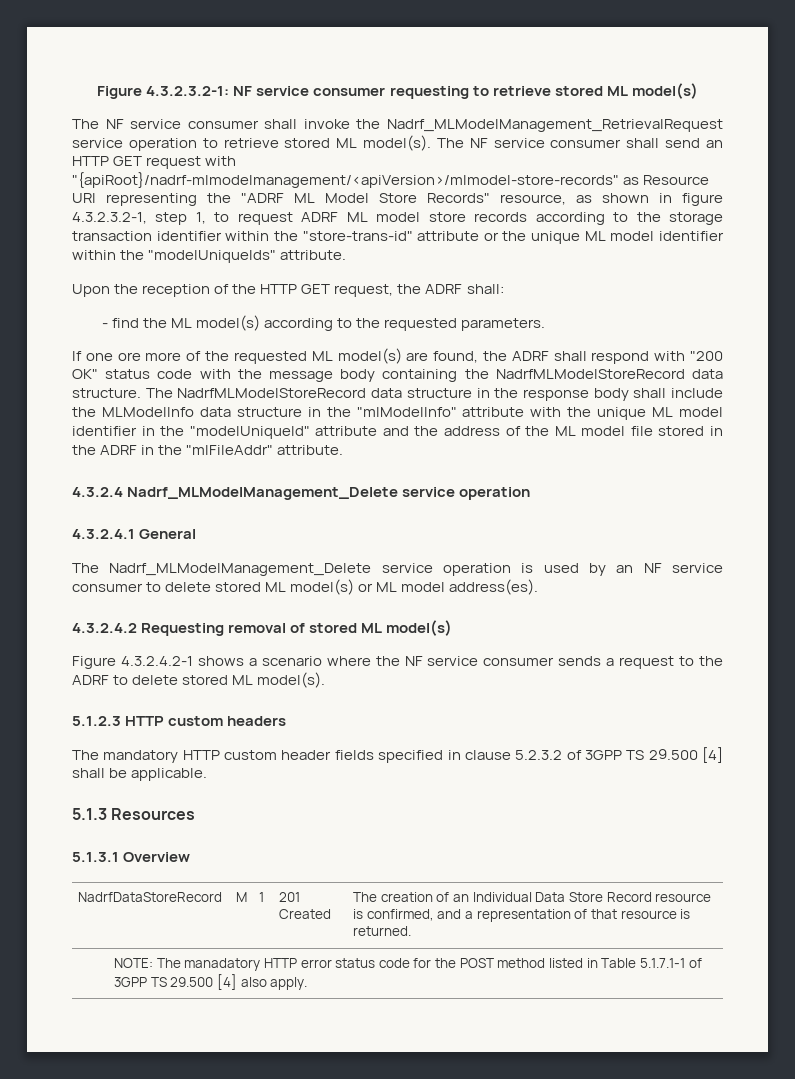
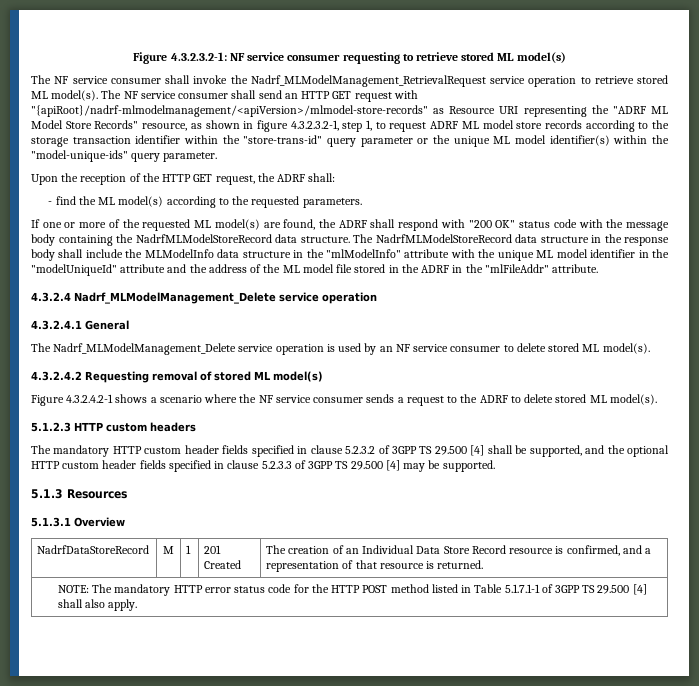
- The NF service consumer shall send an HTTP GET request with "{apiRoot}/nadrf-mlmodelmanagement/<apiVersion>/mlmodel-store-records" as Resource URI representing the "ADRF ML Model Store Records" resource, as shown in figure 4.3.2.3.2-1, step 1, to request ADRF ML model store records according to the storage transaction identifier within the "store-trans-id" attribute or the unique ML model identifier within the "modelUniqueIds" attribute.
+ The NF service consumer shall send an HTTP GET request with "{apiRoot}/nadrf-mlmodelmanagement/<apiVersion>/mlmodel-store-records" as Resource URI representing the "ADRF ML Model Store Records" resource, as shown in figure 4.3.2.3.2-1, step 1, to request ADRF ML model store records according to the storage transaction identifier within the "store-trans-id" query parameter or the unique ML model identifier(s) within the "model-unique-ids" query parameter.
- If one ore more of the requested ML model(s) are found, the ADRF shall respond with "200 OK" status code with the message body containing the NadrfMLModelStoreRecord data structure.
+ If one or more of the requested ML model(s) are found, the ADRF shall respond with "200 OK" status code with the message body containing the NadrfMLModelStoreRecord data structure.
- The Nadrf_MLModelManagement_Delete service operation is used by an NF service consumer to delete stored ML model(s) or ML model address(es).
+ The Nadrf_MLModelManagement_Delete service operation is used by an NF service consumer to delete stored ML model(s).
- The mandatory HTTP custom header fields specified in clause 5.2.3.2 of 3GPP TS 29.500 [4] shall be applicable.
+ The mandatory HTTP custom header fields specified in clause 5.2.3.2 of 3GPP TS 29.500 [4] shall be supported, and the optional HTTP custom header fields specified in clause 5.2.3.3 of 3GPP TS 29.500 [4] may be supported.
- NOTE: The manadatory HTTP error status code for the POST method listed in Table 5.1.7.1-1 of 3GPP TS 29.500 [4] also apply.
+ NOTE: The mandatory HTTP error status code for the HTTP POST method listed in Table 5.1.7.1-1 of 3GPP TS 29.500 [4] shall also apply.

